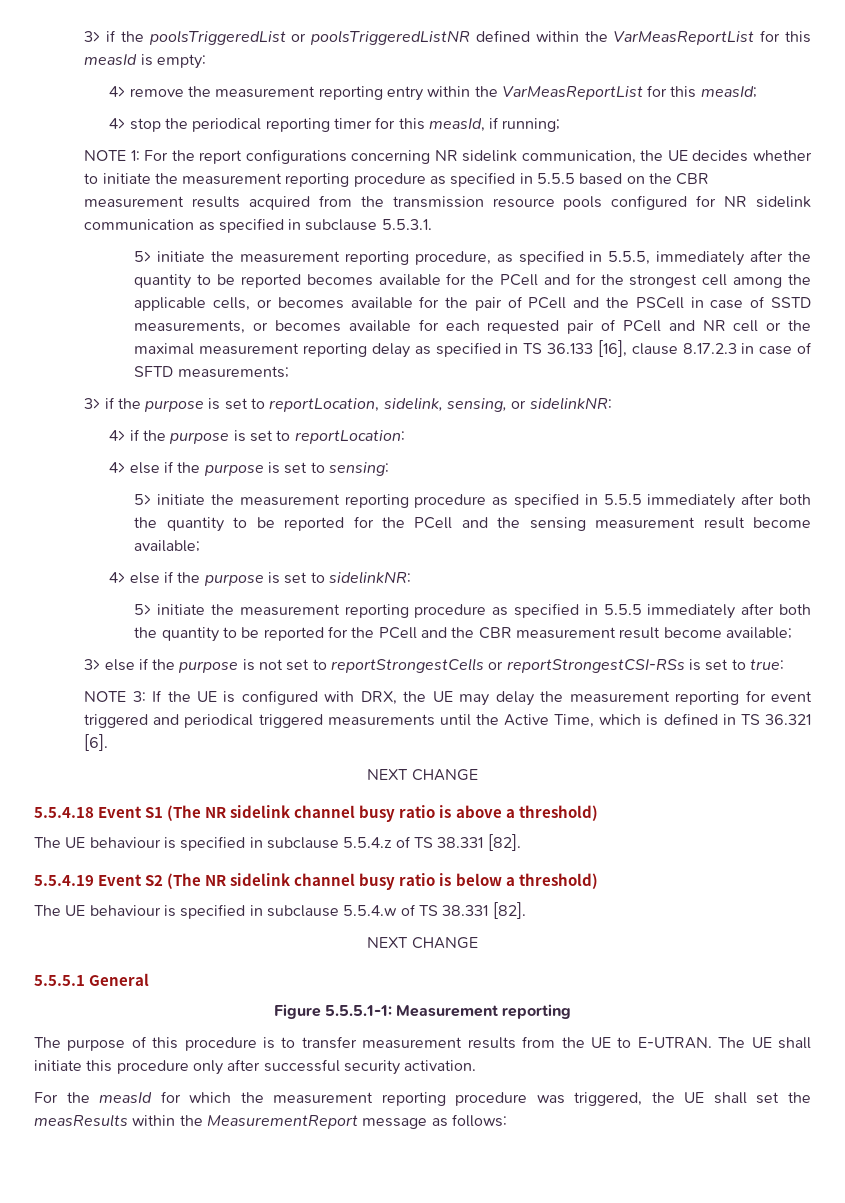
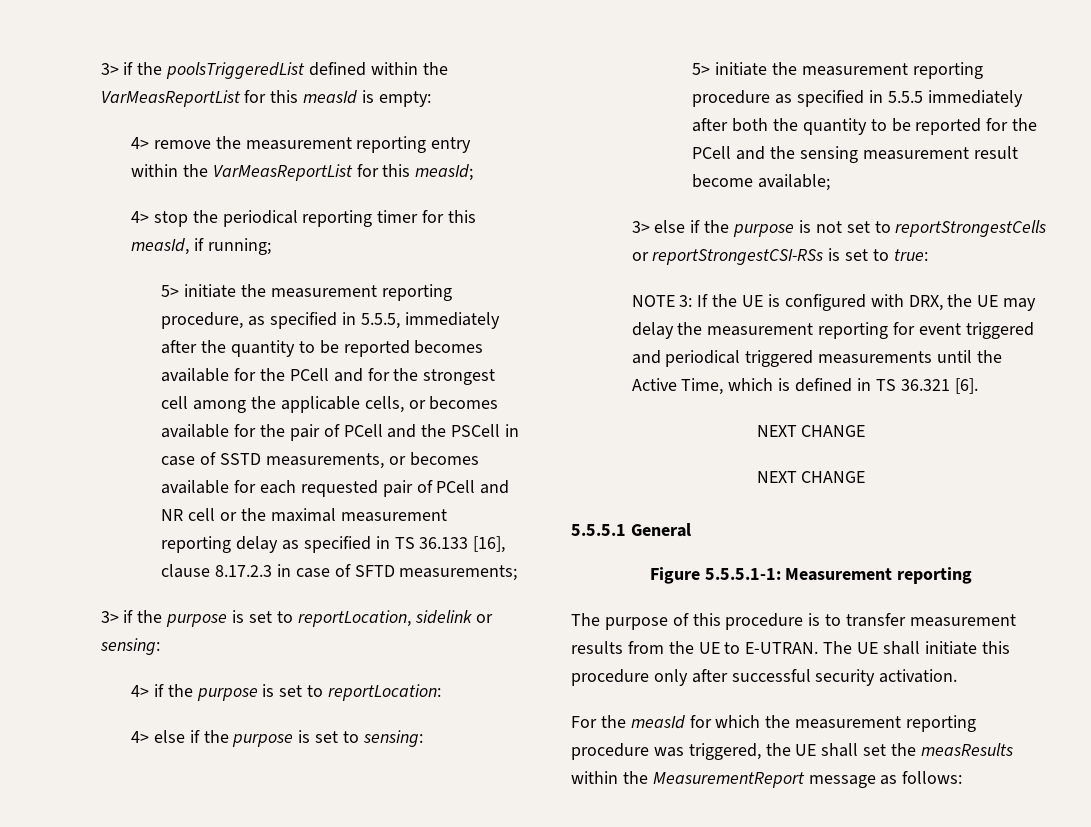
- 3> if the poolsTriggeredList or poolsTriggeredListNR defined within the VarMeasReportList for this measId is empty:
+ 3> if the poolsTriggeredList defined within the VarMeasReportList for this measId is empty:
- NOTE 1: For the report configurations concerning NR sidelink communication, the UE decides whether to initiate the measurement reporting procedure as specified in 5.5.5 based on the CBR measurement results acquired from the transmission resource pools configured for NR sidelink communication as specified in subclause 5.5.3.1.
- 3> if the purpose is set to reportLocation, sidelink, sensing, or sidelinkNR:
+ 3> if the purpose is set to reportLocation, sidelink or sensing:
- 4> else if the purpose is set to sidelinkNR:
- 5> initiate the measurement reporting procedure as specified in 5.5.5 immediately after both the quantity to be reported for the PCell and the CBR measurement result become available;
- 5.5.4.18 Event S1 (The NR sidelink channel busy ratio is above a threshold)
- The UE behaviour is specified in subclause 5.5.4.z of TS 38.331 [82].
- 5.5.4.19 Event S2 (The NR sidelink channel busy ratio is below a threshold)
- The UE behaviour is specified in subclause 5.5.4.w of TS 38.331 [82].

